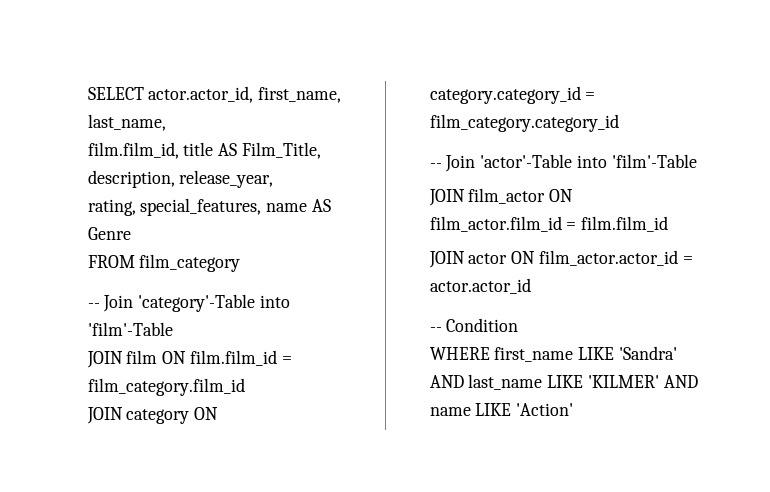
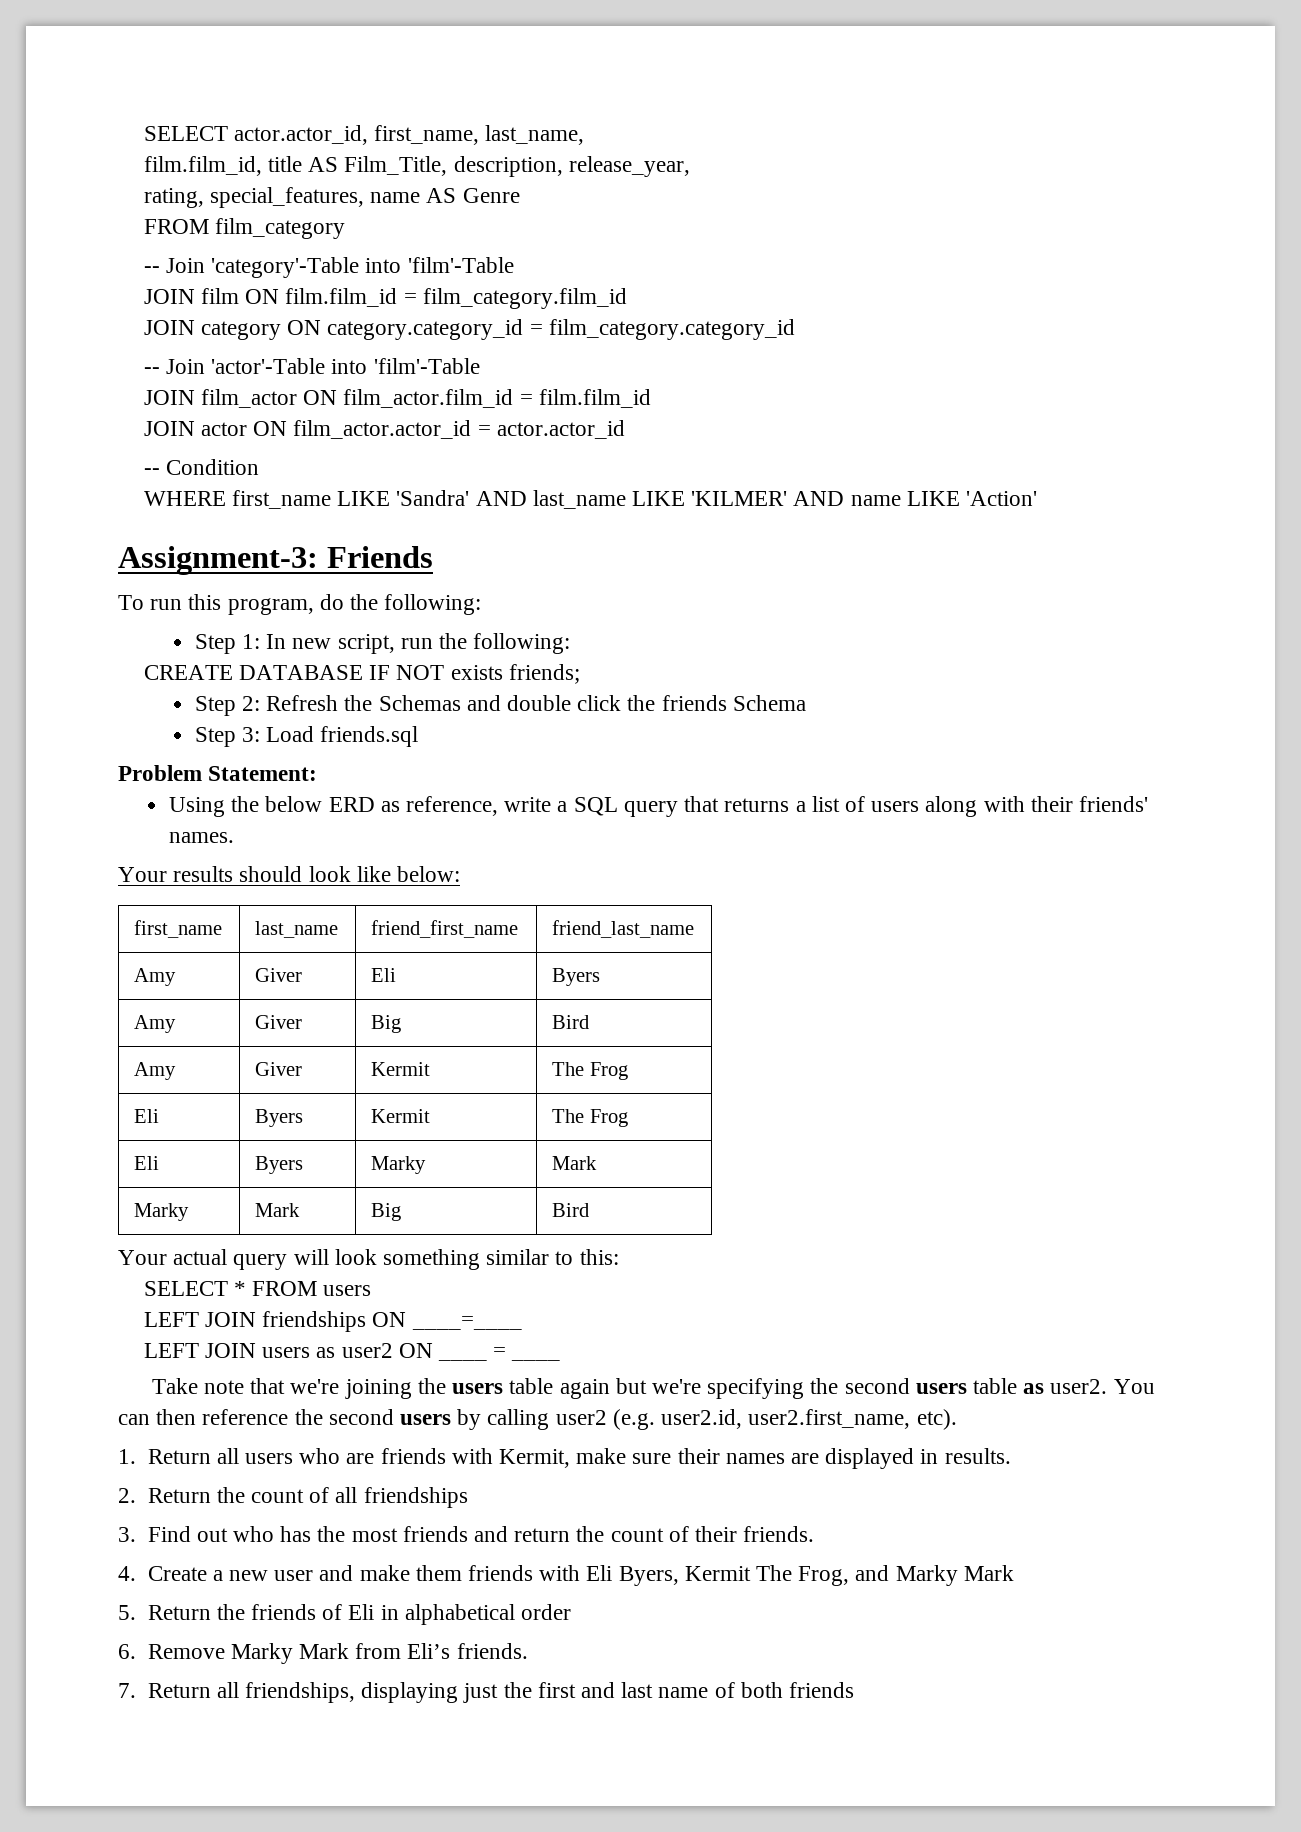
+ Assignment-3: Friends
+ To run this program, do the following:
+ Step 1: In new script, run the following:
+ CREATE DATABASE IF NOT exists friends;
+ Step 2: Refresh the Schemas and double click the friends Schema
+ Step 3: Load friends.sql
+ Problem Statement:
+ Using the below ERD as reference, write a SQL query that returns a list of users along with their friends' names.
+ Your results should look like below:
+ first_name | last_name | friend_first_name | friend_last_name
+ Amy | Giver | Eli | Byers
+ Amy | Giver | Big | Bird
+ Amy | Giver | Kermit | The Frog
+ Eli | Byers | Kermit | The Frog
+ Eli | Byers | Marky | Mark
+ Marky | Mark | Big | Bird
+ Your actual query will look something similar to this:
+ SELECT * FROM users
+ LEFT JOIN friendships ON ____=____
+ LEFT JOIN users as user2 ON ____ = ____
+ Take note that we're joining the users table again but we're specifying the second users table as user2. You can then reference the second users by calling user2 (e.g. user2.id, user2.first_name, etc).
+ 1. Return all users who are friends with Kermit, make sure their names are displayed in results.
+ 2. Return the count of all friendships
+ 3. Find out who has the most friends and return the count of their friends.
+ 4. Create a new user and make them friends with Eli Byers, Kermit The Frog, and Marky Mark
+ 5. Return the friends of Eli in alphabetical order
+ 6. Remove Marky Mark from Eli’s friends.
+ 7. Return all friendships, displaying just the first and last name of both friends

